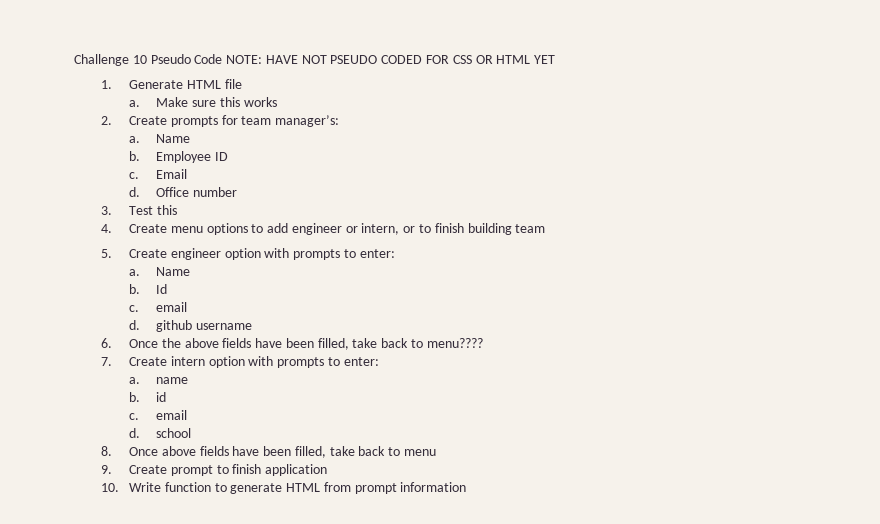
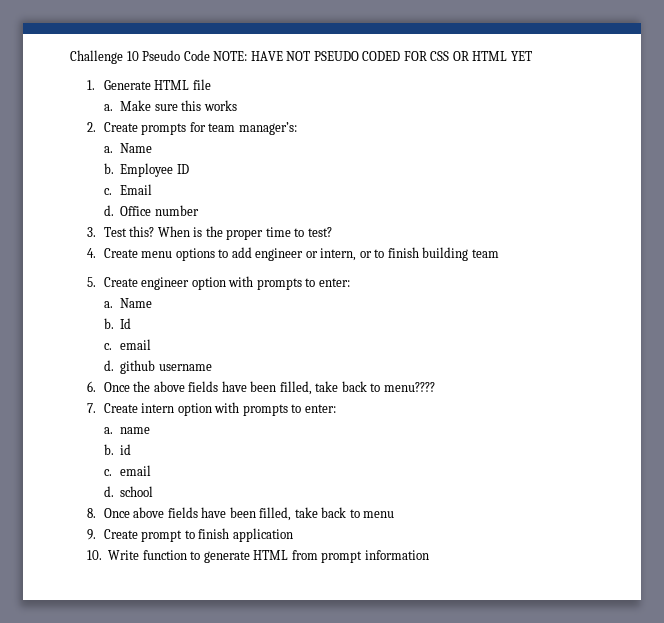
- 3. Test this
+ 3. Test this? When is the proper time to test?

